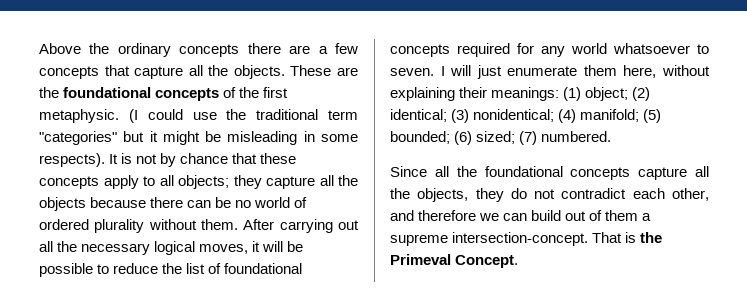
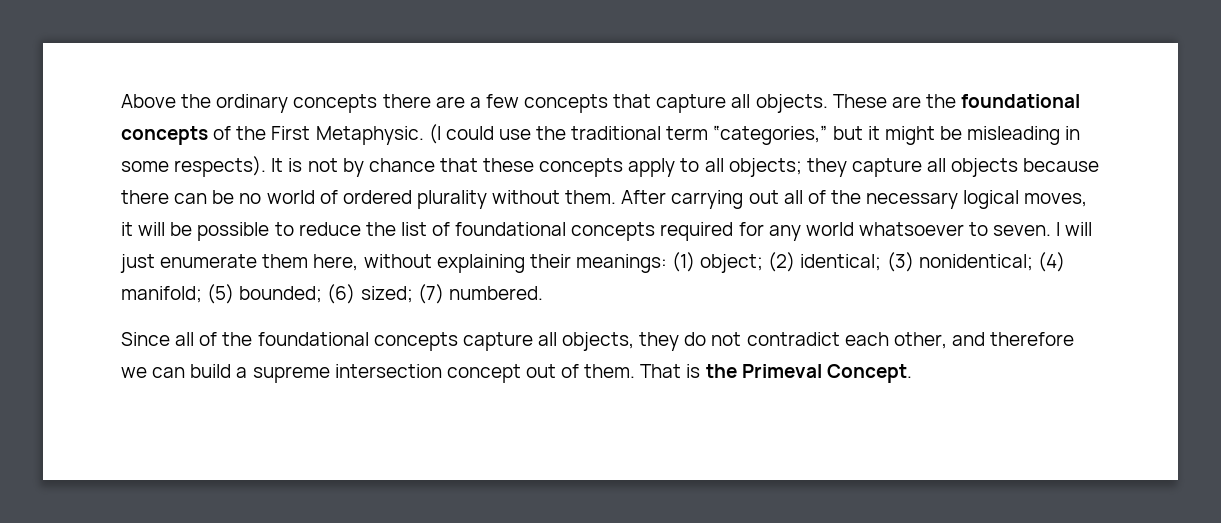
- Above the ordinary concepts there are a few concepts that capture all the objects.
+ Above the ordinary concepts there are a few concepts that capture all objects.
- These are the foundational concepts of the first metaphysic.
+ These are the foundational concepts of the First Metaphysic.
- (I could use the traditional term "categories" but it might be misleading in some respects).
+ (I could use the traditional term ‟categories,” but it might be misleading in some respects).
- It is not by chance that these concepts apply to all objects; they capture all the objects because there can be no world of ordered plurality without them.
+ It is not by chance that these concepts apply to all objects; they capture all objects because there can be no world of ordered plurality without them.
- After carrying out all the necessary logical moves, it will be possible to reduce the list of foundational concepts required for any world whatsoever to seven.
+ After carrying out all of the necessary logical moves, it will be possible to reduce the list of foundational concepts required for any world whatsoever to seven.
- Since all the foundational concepts capture all the objects, they do not contradict each other, and therefore we can build out of them a supreme intersection-concept.
+ Since all of the foundational concepts capture all objects, they do not contradict each other, and therefore we can build a supreme intersection concept out of them.

